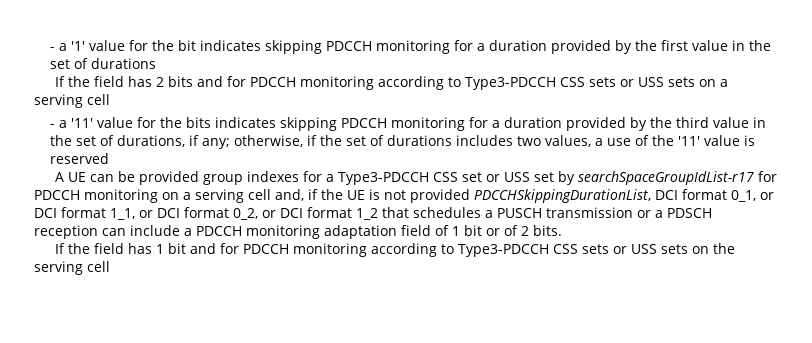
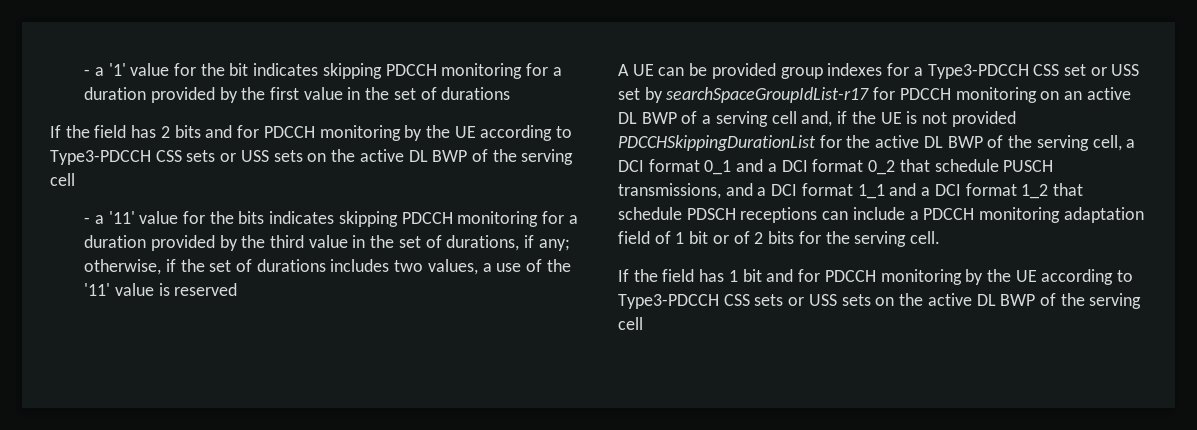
- If the field has 2 bits and for PDCCH monitoring according to Type3-PDCCH CSS sets or USS sets on a serving cell
+ If the field has 2 bits and for PDCCH monitoring by the UE according to Type3-PDCCH CSS sets or USS sets on the active DL BWP of the serving cell
- A UE can be provided group indexes for a Type3-PDCCH CSS set or USS set by searchSpaceGroupIdList-r17 for PDCCH monitoring on a serving cell and, if the UE is not provided PDCCHSkippingDurationList, DCI format 0_1, or DCI format 1_1, or DCI format 0_2, or DCI format 1_2 that schedules a PUSCH transmission or a PDSCH reception can include a PDCCH monitoring adaptation field of 1 bit or of 2 bits.
+ A UE can be provided group indexes for a Type3-PDCCH CSS set or USS set by searchSpaceGroupIdList-r17 for PDCCH monitoring on an active DL BWP of a serving cell and, if the UE is not provided PDCCHSkippingDurationList for the active DL BWP of the serving cell, a DCI format 0_1 and a DCI format 0_2 that schedule PUSCH transmissions, and a DCI format 1_1 and a DCI format 1_2 that schedule PDSCH receptions can include a PDCCH monitoring adaptation field of 1 bit or of 2 bits for the serving cell.
- If the field has 1 bit and for PDCCH monitoring according to Type3-PDCCH CSS sets or USS sets on the serving cell
+ If the field has 1 bit and for PDCCH monitoring by the UE according to Type3-PDCCH CSS sets or USS sets on the active DL BWP of the serving cell

